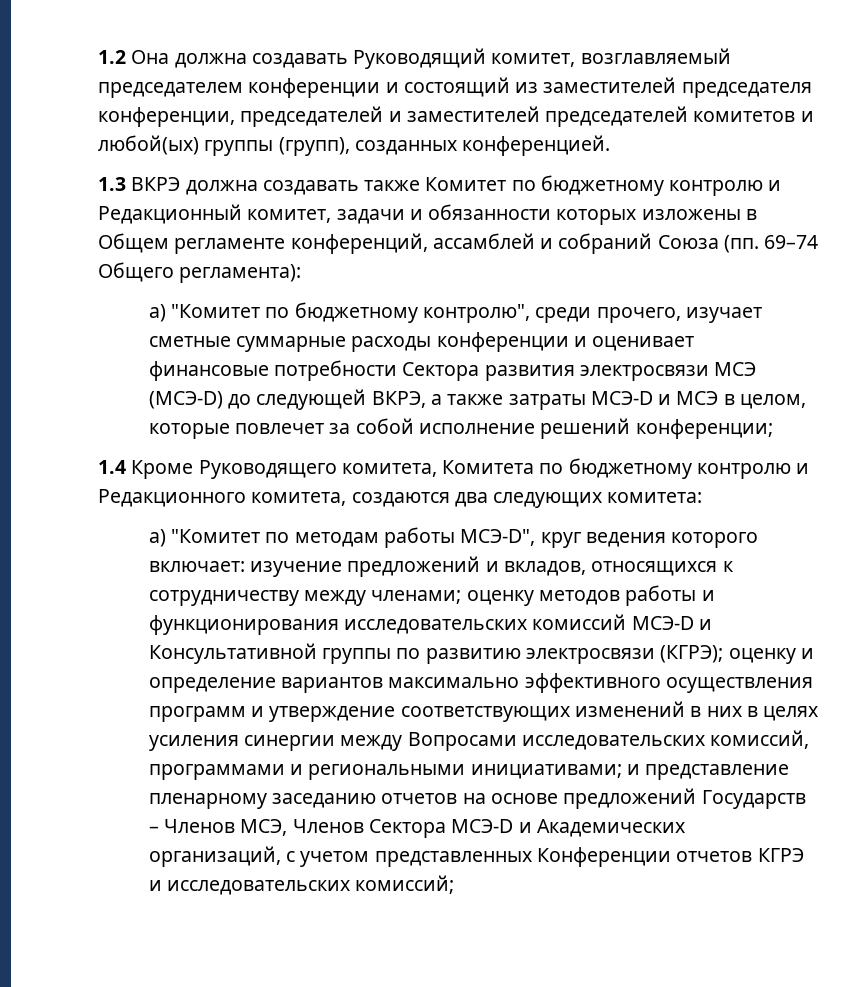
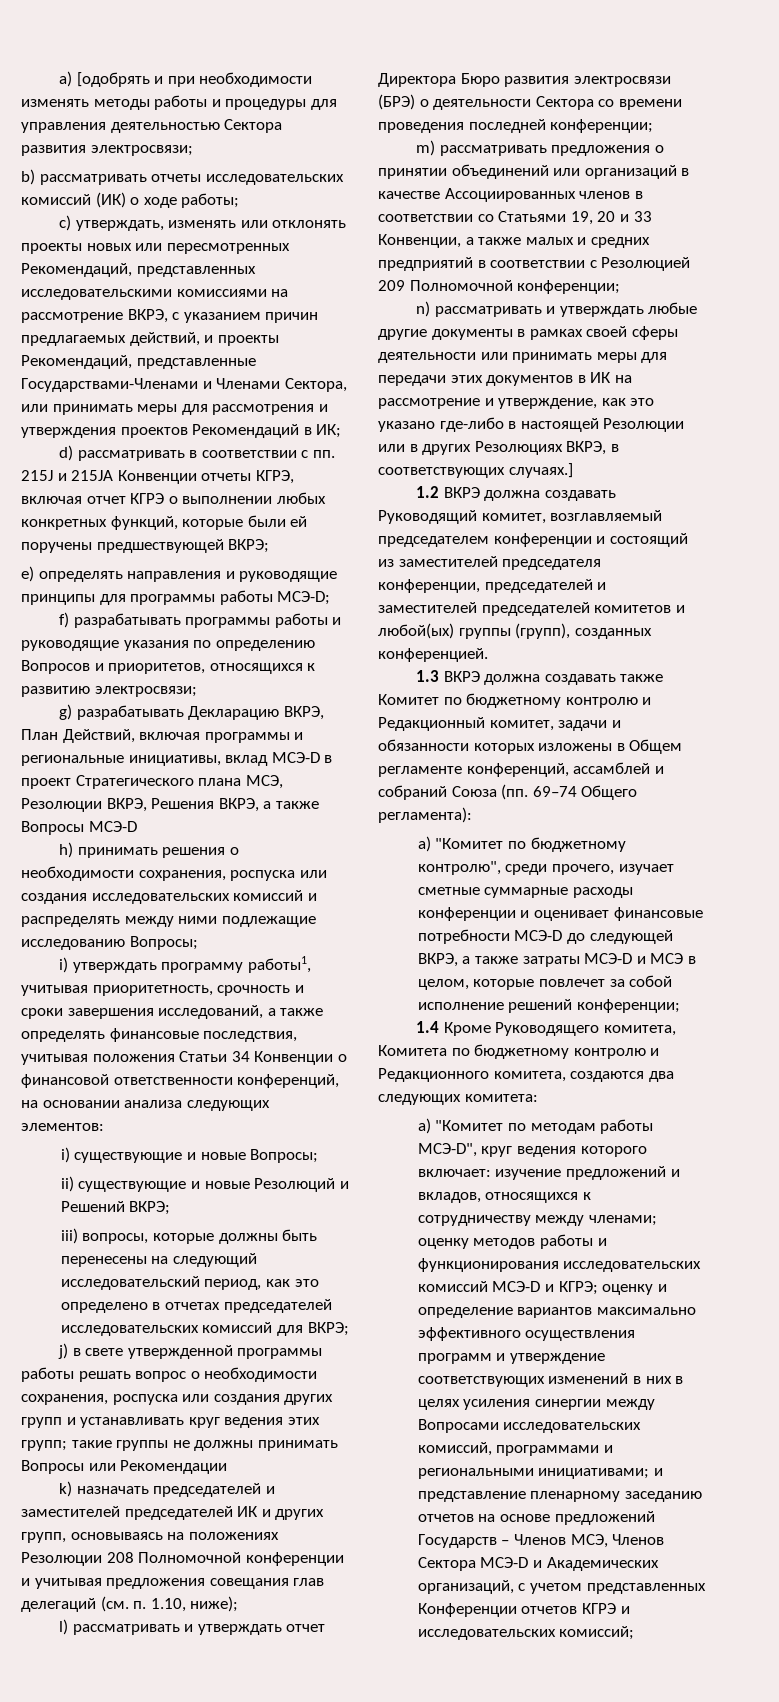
- 1.2 Она должна создавать Руководящий комитет, возглавляемый председателем конференции и состоящий из заместителей председателя конференции, председателей и заместителей председателей комитетов и любой(ых) группы (групп), созданных конференцией.
+ a) [одобрять и при необходимости изменять методы работы и процедуры для управления деятельностью Сектора развития электросвязи;
+ b) рассматривать отчеты исследовательских комиссий (ИК) о ходе работы;
+ c) утверждать, изменять или отклонять проекты новых или пересмотренных Рекомендаций, представленных исследовательскими комиссиями на рассмотрение ВКРЭ, с указанием причин предлагаемых действий, и проекты Рекомендаций, представленные Государствами-Членами и Членами Сектора, или принимать меры для рассмотрения и утверждения проектов Рекомендаций в ИК;
+ d) рассматривать в соответствии с пп. 215J и 215JA Конвенции отчеты КГРЭ, включая отчет КГРЭ о выполнении любых конкретных функций, которые были ей поручены предшествующей ВКРЭ;
+ e) определять направления и руководящие принципы для программы работы МСЭ-D;
+ f) разрабатывать программы работы и руководящие указания по определению Вопросов и приоритетов, относящихся к развитию электросвязи;
+ g) разрабатывать Декларацию ВКРЭ, План Действий, включая программы и региональные инициативы, вклад МСЭ-D в проект Стратегического плана МСЭ, Резолюции ВКРЭ, Решения ВКРЭ, а также Вопросы МСЭ-D
+ h) принимать решения о необходимости сохранения, роспуска или создания исследовательских комиссий и распределять между ними подлежащие исследованию Вопросы;
+ i) утверждать программу работы1, учитывая приоритетность, срочность и сроки завершения исследований, а также определять финансовые последствия, учитывая положения Статьи 34 Конвенции о финансовой ответственности конференций, на основании анализа следующих элементов:
+ i) существующие и новые Вопросы;
+ ii) существующие и новые Резолюций и Решений ВКРЭ;
+ iii) вопросы, которые должны быть перенесены на следующий исследовательский период, как это определено в отчетах председателей исследовательских комиссий для ВКРЭ;
+ j) в свете утвержденной программы работы решать вопрос о необходимости сохранения, роспуска или создания других групп и устанавливать круг ведения этих групп; такие группы не должны принимать Вопросы или Рекомендации
+ k) назначать председателей и заместителей председателей ИК и других групп, основываясь на положениях Резолюции 208 Полномочной конференции и учитывая предложения совещания глав делегаций (см. п. 1.10, ниже);
+ l) рассматривать и утверждать отчет Директора Бюро развития электросвязи (БРЭ) о деятельности Сектора со времени проведения последней конференции;
+ m) рассматривать предложения о принятии объединений или организаций в качестве Ассоциированных членов в соответствии со Статьями 19, 20 и 33 Конвенции, а также малых и средних предприятий в соответствии с Резолюцией 209 Полномочной конференции;
+ n) рассматривать и утверждать любые другие документы в рамках своей сферы деятельности или принимать меры для передачи этих документов в ИК на рассмотрение и утверждение, как это указано где-либо в настоящей Резолюции или в других Резолюциях ВКРЭ, в соответствующих случаях.]
+ 1.2 ВКРЭ должна создавать Руководящий комитет, возглавляемый председателем конференции и состоящий из заместителей председателя конференции, председателей и заместителей председателей комитетов и любой(ых) группы (групп), созданных конференцией.
- a) "Комитет по бюджетному контролю", среди прочего, изучает сметные суммарные расходы конференции и оценивает финансовые потребности Сектора развития электросвязи МСЭ (МСЭ-D) до следующей ВКРЭ, а также затраты МСЭ-D и МСЭ в целом, которые повлечет за собой исполнение решений конференции;
+ a) "Комитет по бюджетному контролю", среди прочего, изучает сметные суммарные расходы конференции и оценивает финансовые потребности МСЭ-D до следующей ВКРЭ, а также затраты МСЭ-D и МСЭ в целом, которые повлечет за собой исполнение решений конференции;
- оценку методов работы и функционирования исследовательских комиссий МСЭ-D и Консультативной группы по развитию электросвязи (КГРЭ);
+ оценку методов работы и функционирования исследовательских комиссий МСЭ-D и КГРЭ;

